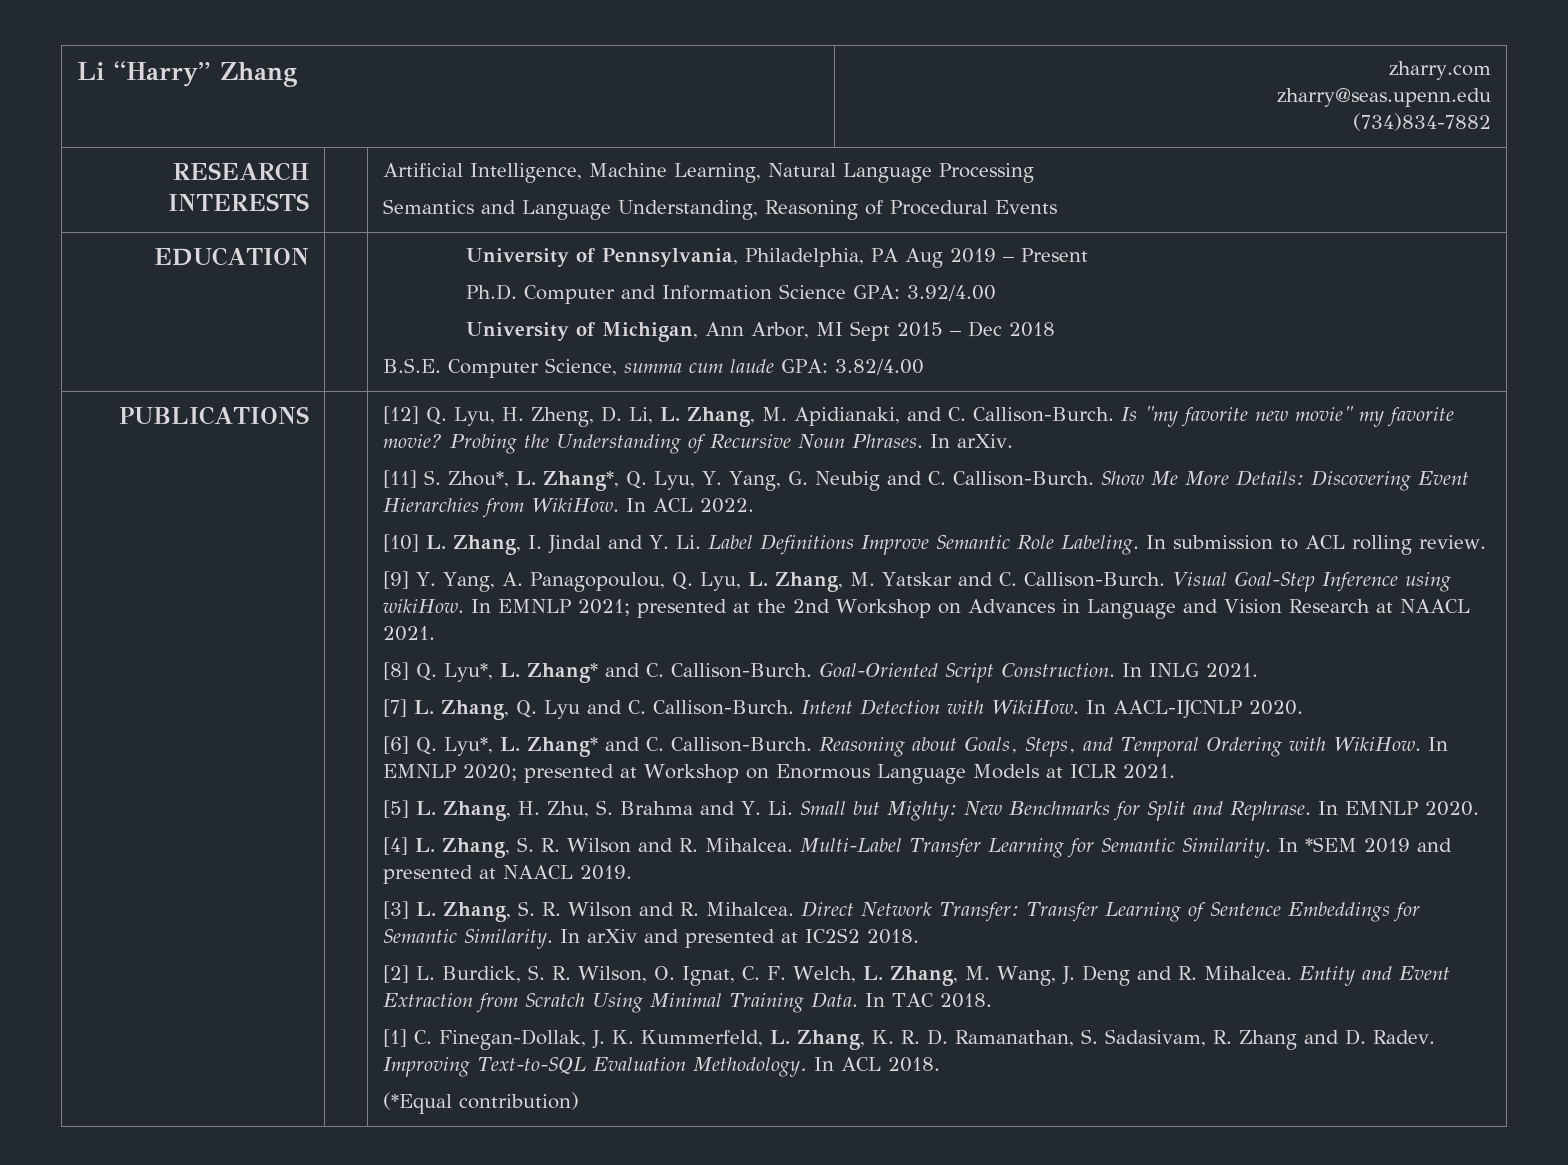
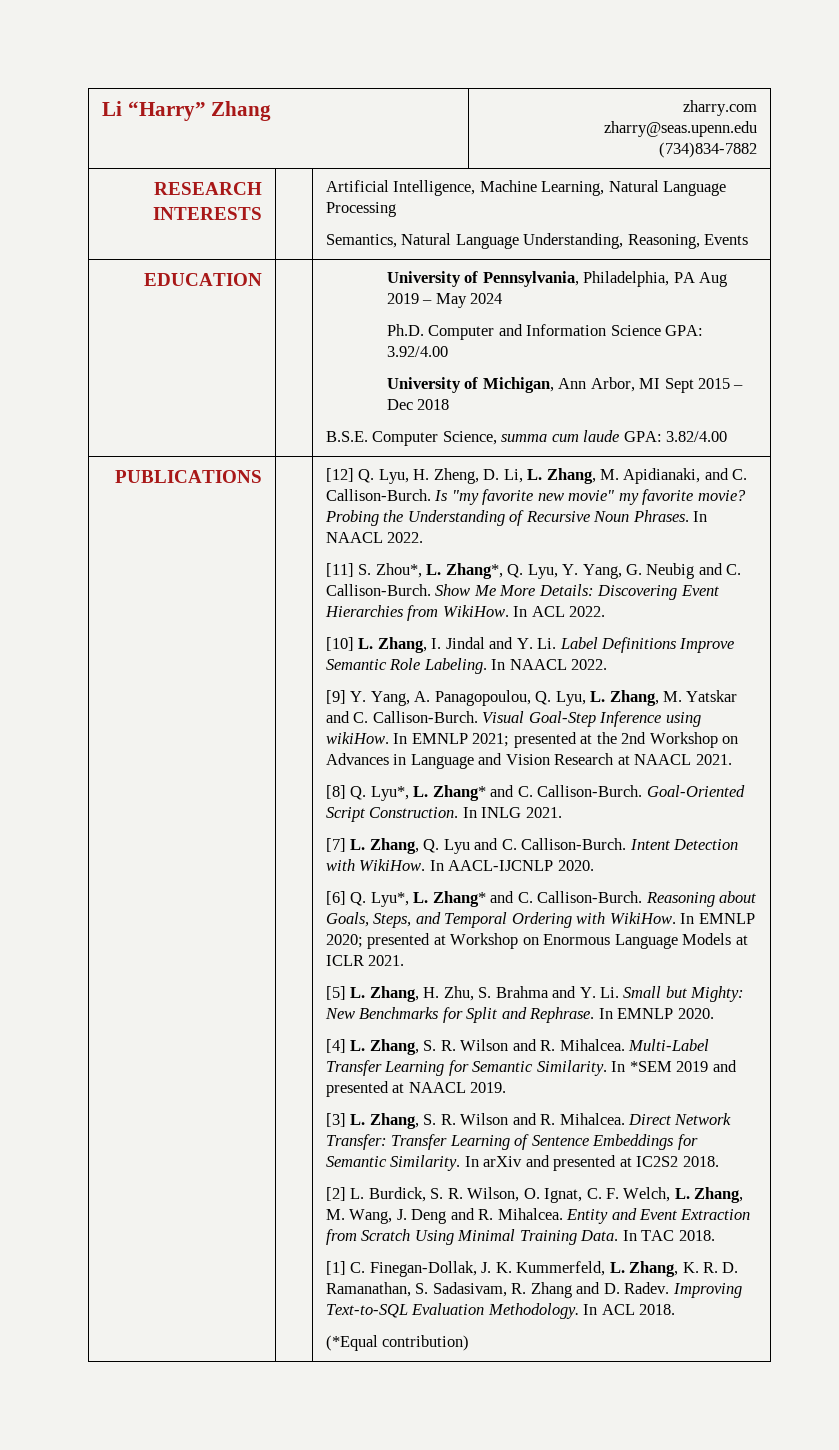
  RESEARCH INTERESTS | | Artificial Intelligence, Machine Learning, Natural Language Processing
- Semantics and Language Understanding, Reasoning of Procedural Events
+ Semantics, Natural Language Understanding, Reasoning, Events
- EDUCATION | | University of Pennsylvania, Philadelphia, PA Aug 2019 – Present
+ EDUCATION | | University of Pennsylvania, Philadelphia, PA Aug 2019 – May 2024
- Probing the Understanding of Recursive Noun Phrases. In arXiv.
+ Probing the Understanding of Recursive Noun Phrases. In NAACL 2022.
- [10] L. Zhang, I. Jindal and Y. Li. Label Definitions Improve Semantic Role Labeling. In submission to ACL rolling review.
+ [10] L. Zhang, I. Jindal and Y. Li. Label Definitions Improve Semantic Role Labeling. In NAACL 2022.

